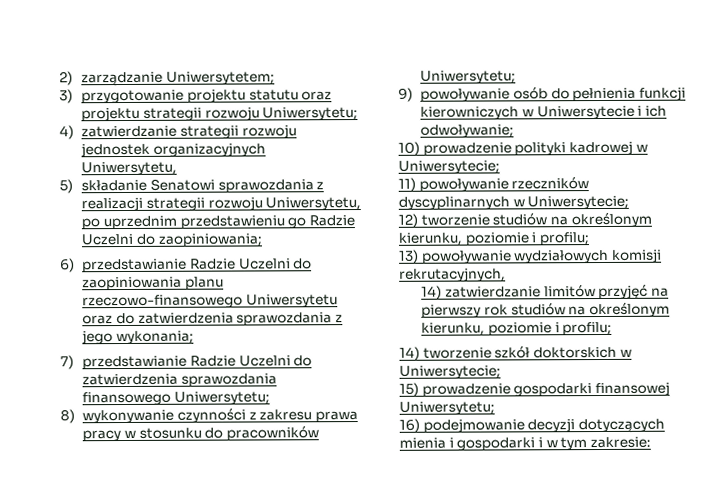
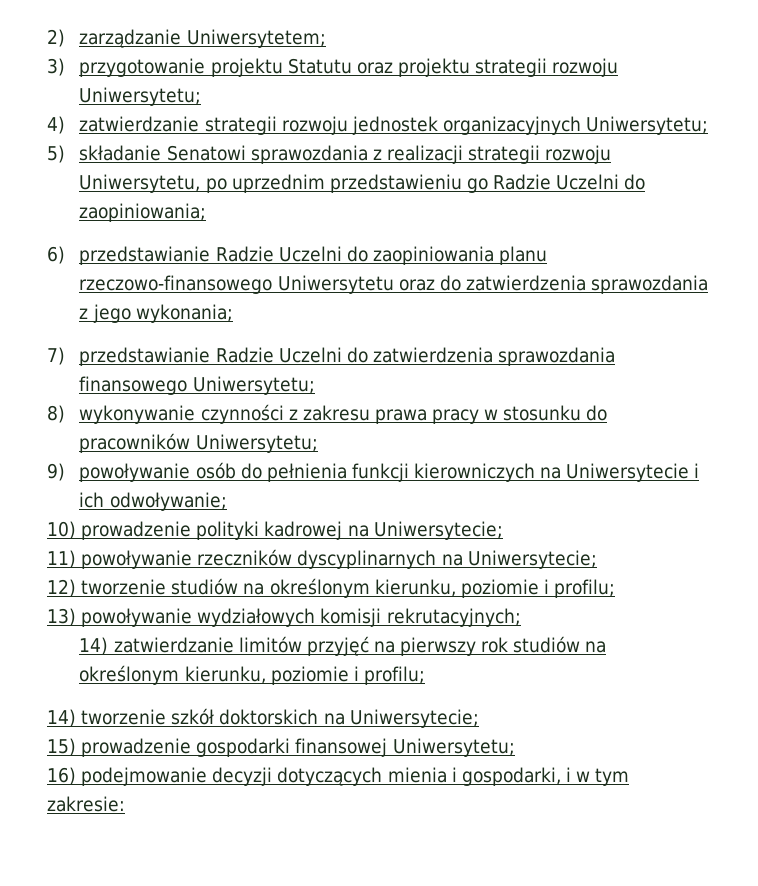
- 3) przygotowanie projektu statutu oraz projektu strategii rozwoju Uniwersytetu;
+ 3) przygotowanie projektu Statutu oraz projektu strategii rozwoju Uniwersytetu;
- 4) zatwierdzanie strategii rozwoju jednostek organizacyjnych Uniwersytetu,
+ 4) zatwierdzanie strategii rozwoju jednostek organizacyjnych Uniwersytetu;
- 9) powoływanie osób do pełnienia funkcji kierowniczych w Uniwersytecie i ich odwoływanie;
+ 9) powoływanie osób do pełnienia funkcji kierowniczych na Uniwersytecie i ich odwoływanie;
- 10) prowadzenie polityki kadrowej w Uniwersytecie;
+ 10) prowadzenie polityki kadrowej na Uniwersytecie;
- 11) powoływanie rzeczników dyscyplinarnych w Uniwersytecie;
+ 11) powoływanie rzeczników dyscyplinarnych na Uniwersytecie;
- 13) powoływanie wydziałowych komisji rekrutacyjnych,
+ 13) powoływanie wydziałowych komisji rekrutacyjnych;
- 14) tworzenie szkół doktorskich w Uniwersytecie;
+ 14) tworzenie szkół doktorskich na Uniwersytecie;
- 16) podejmowanie decyzji dotyczących mienia i gospodarki i w tym zakresie:
+ 16) podejmowanie decyzji dotyczących mienia i gospodarki, i w tym zakresie:

